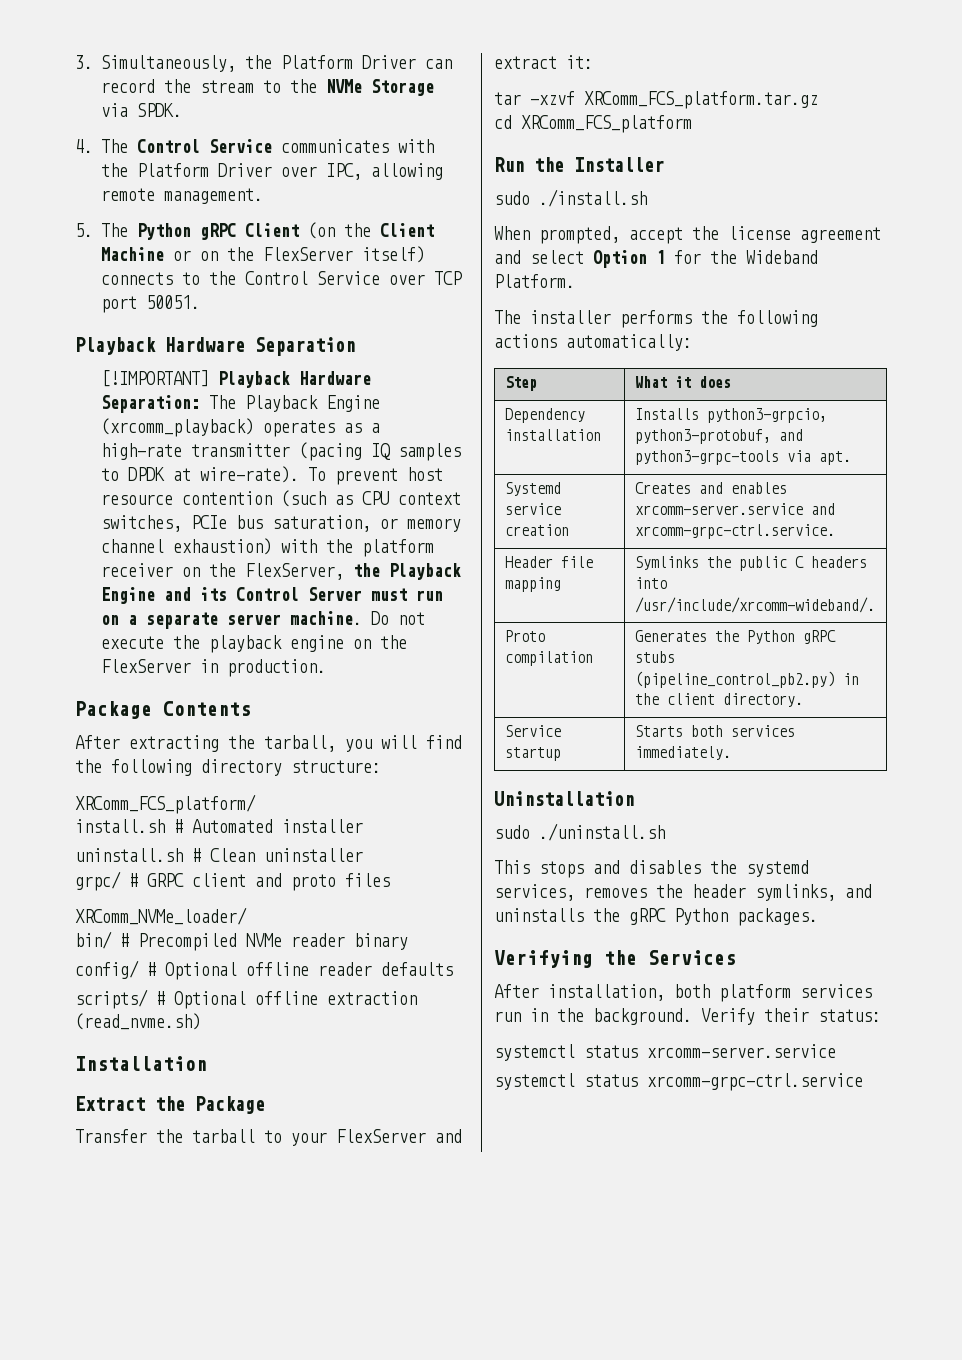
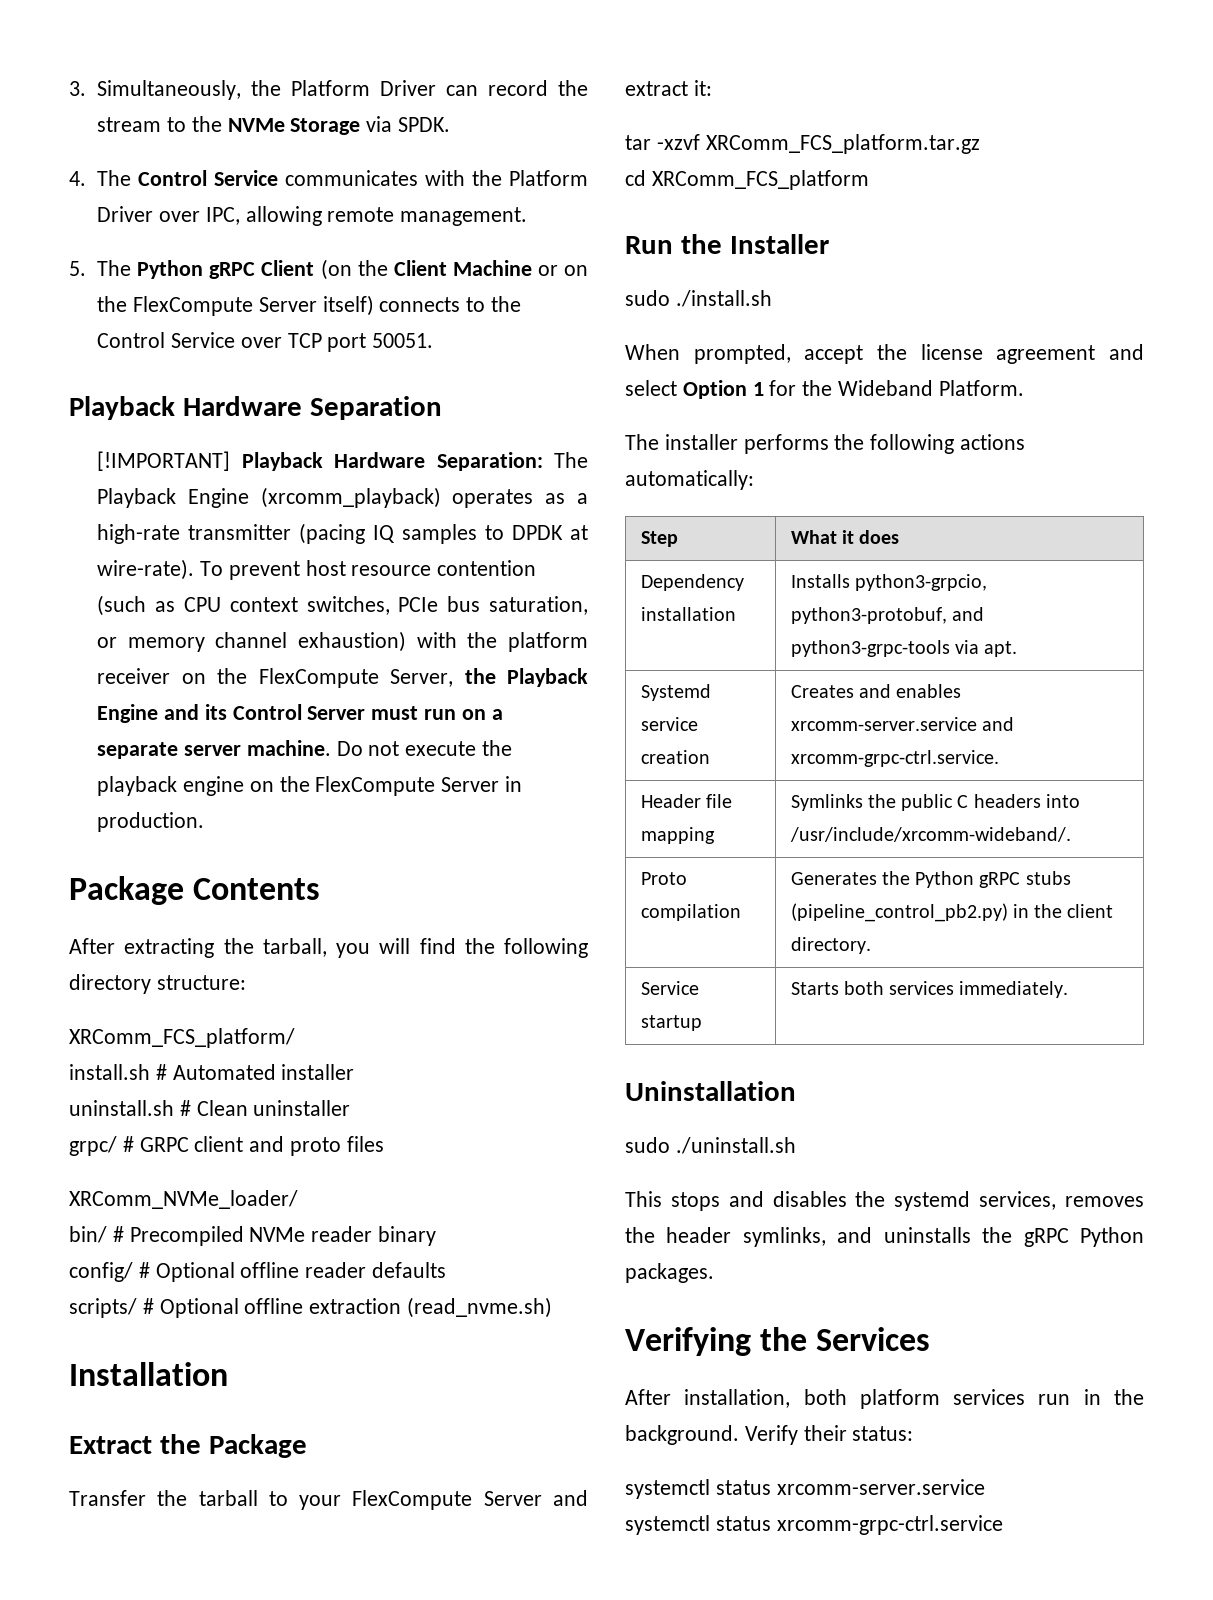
- 5. The Python gRPC Client (on the Client Machine or on the FlexServer itself) connects to the Control Service over TCP port 50051.
+ 5. The Python gRPC Client (on the Client Machine or on the FlexCompute Server itself) connects to the Control Service over TCP port 50051.
- To prevent host resource contention (such as CPU context switches, PCIe bus saturation, or memory channel exhaustion) with the platform receiver on the FlexServer, the Playback Engine and its Control Server must run on a separate server machine.
+ To prevent host resource contention (such as CPU context switches, PCIe bus saturation, or memory channel exhaustion) with the platform receiver on the FlexCompute Server, the Playback Engine and its Control Server must run on a separate server machine.
- Do not execute the playback engine on the FlexServer in production.
+ Do not execute the playback engine on the FlexCompute Server in production.
- Transfer the tarball to your FlexServer and extract it:
+ Transfer the tarball to your FlexCompute Server and extract it:

